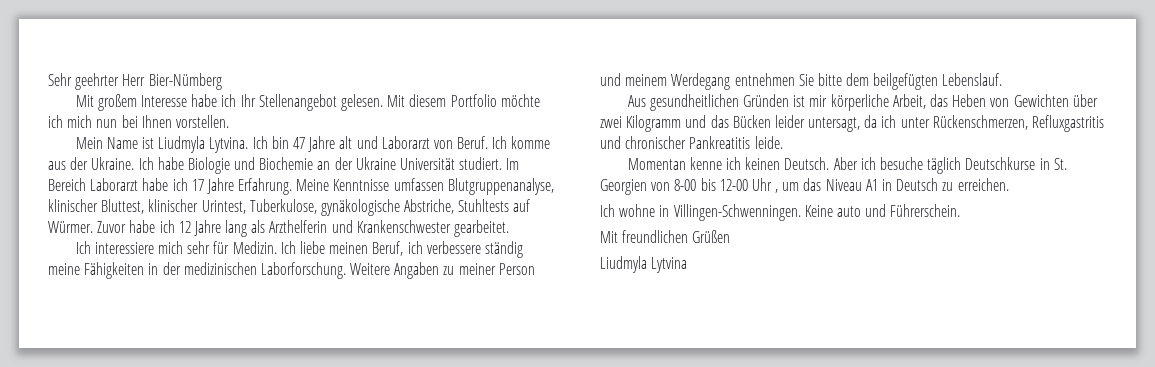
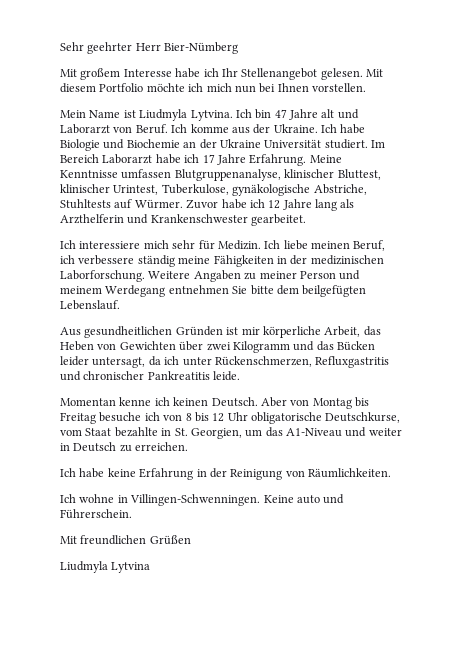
- Aber ich besuche täglich Deutschkurse in St. Georgien von 8-00 bis 12-00 Uhr , um das Niveau A1 in Deutsch zu erreichen.
+ Aber von Montag bis Freitag besuche ich von 8 bis 12 Uhr obligatorische Deutschkurse, vom Staat bezahlte in St. Georgien, um das A1-Niveau und weiter in Deutsch zu erreichen.
+ Ich habe keine Erfahrung in der Reinigung von Räumlichkeiten.

